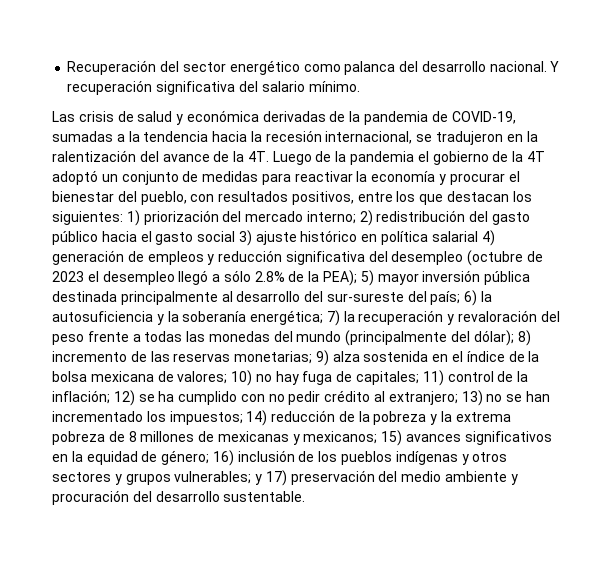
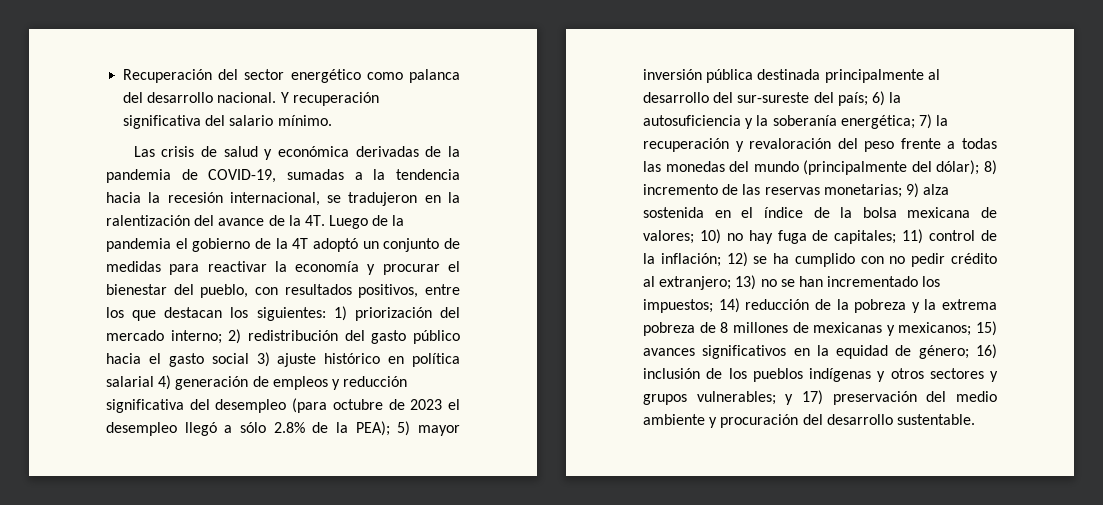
- 2) redistribución del gasto público hacia el gasto social 3) ajuste histórico en política salarial 4) generación de empleos y reducción significativa del desempleo (octubre de 2023 el desempleo llegó a sólo 2.8% de la PEA);
+ 2) redistribución del gasto público hacia el gasto social 3) ajuste histórico en política salarial 4) generación de empleos y reducción significativa del desempleo (para octubre de 2023 el desempleo llegó a sólo 2.8% de la PEA);

